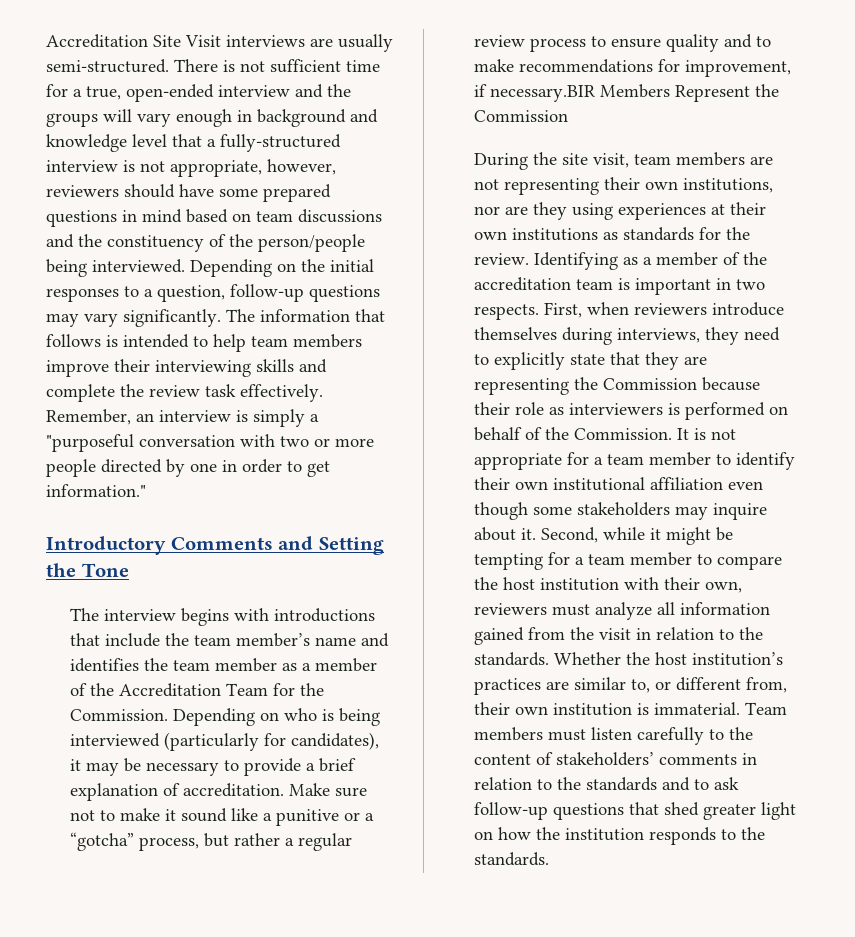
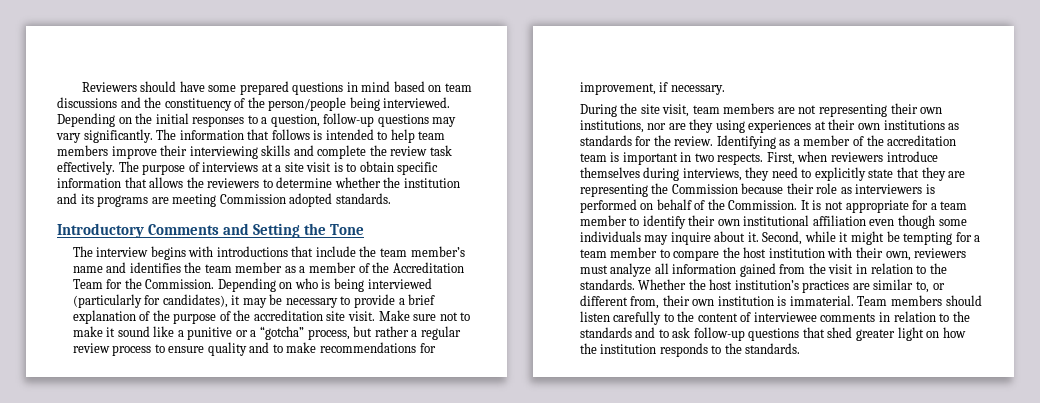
- Accreditation Site Visit interviews are usually semi-structured. There is not sufficient time for a true, open-ended interview and the groups will vary enough in background and knowledge level that a fully-structured interview is not appropriate, however, reviewers should have some prepared questions in mind based on team discussions and the constituency of the person/people being interviewed.
+ Reviewers should have some prepared questions in mind based on team discussions and the constituency of the person/people being interviewed.
- Remember, an interview is simply a "purposeful conversation with two or more people directed by one in order to get information."
+ The purpose of interviews at a site visit is to obtain specific information that allows the reviewers to determine whether the institution and its programs are meeting Commission adopted standards.
- Depending on who is being interviewed (particularly for candidates), it may be necessary to provide a brief explanation of accreditation.
+ Depending on who is being interviewed (particularly for candidates), it may be necessary to provide a brief explanation of the purpose of the accreditation site visit.
- Make sure not to make it sound like a punitive or a “gotcha” process, but rather a regular review process to ensure quality and to make recommendations for improvement, if necessary.BIR Members Represent the Commission
+ Make sure not to make it sound like a punitive or a “gotcha” process, but rather a regular review process to ensure quality and to make recommendations for improvement, if necessary.
- It is not appropriate for a team member to identify their own institutional affiliation even though some stakeholders may inquire about it.
+ It is not appropriate for a team member to identify their own institutional affiliation even though some individuals may inquire about it.
- Team members must listen carefully to the content of stakeholders’ comments in relation to the standards and to ask follow-up questions that shed greater light on how the institution responds to the standards.
+ Team members should listen carefully to the content of interviewee comments in relation to the standards and to ask follow-up questions that shed greater light on how the institution responds to the standards.

